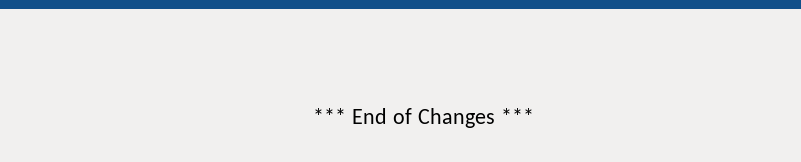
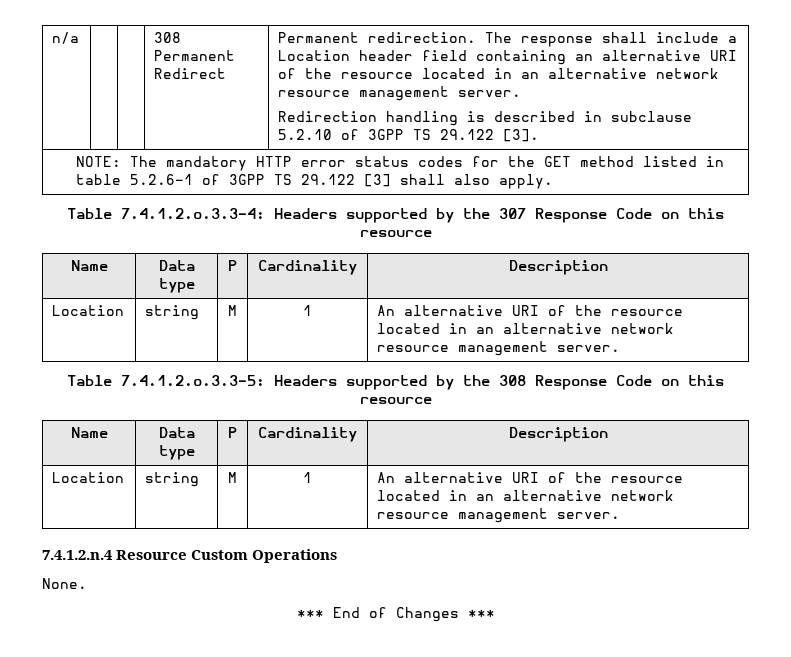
+ n/a | | | 308 Permanent Redirect | Permanent redirection. The response shall include a Location header field containing an alternative URI of the resource located in an alternative network resource management server.
+ Redirection handling is described in subclause 5.2.10 of 3GPP TS 29.122 [3].
+ NOTE: The mandatory HTTP error status codes for the GET method listed in table 5.2.6-1 of 3GPP TS 29.122 [3] shall also apply.
+ Table 7.4.1.2.o.3.3-4: Headers supported by the 307 Response Code on this resource
+ Name | Data type | P | Cardinality | Description
+ Location | string | M | 1 | An alternative URI of the resource located in an alternative network resource management server.
+ Table 7.4.1.2.o.3.3-5: Headers supported by the 308 Response Code on this resource
+ Name | Data type | P | Cardinality | Description
+ Location | string | M | 1 | An alternative URI of the resource located in an alternative network resource management server.
+ 7.4.1.2.n.4 Resource Custom Operations
+ None.

